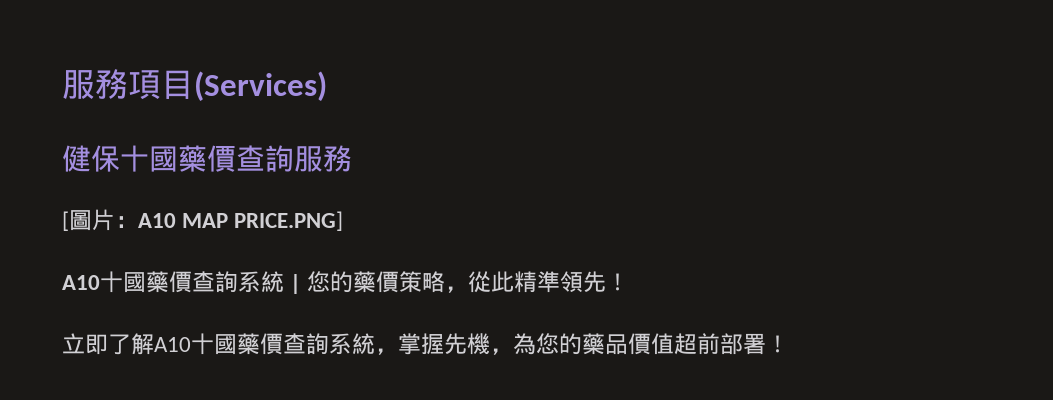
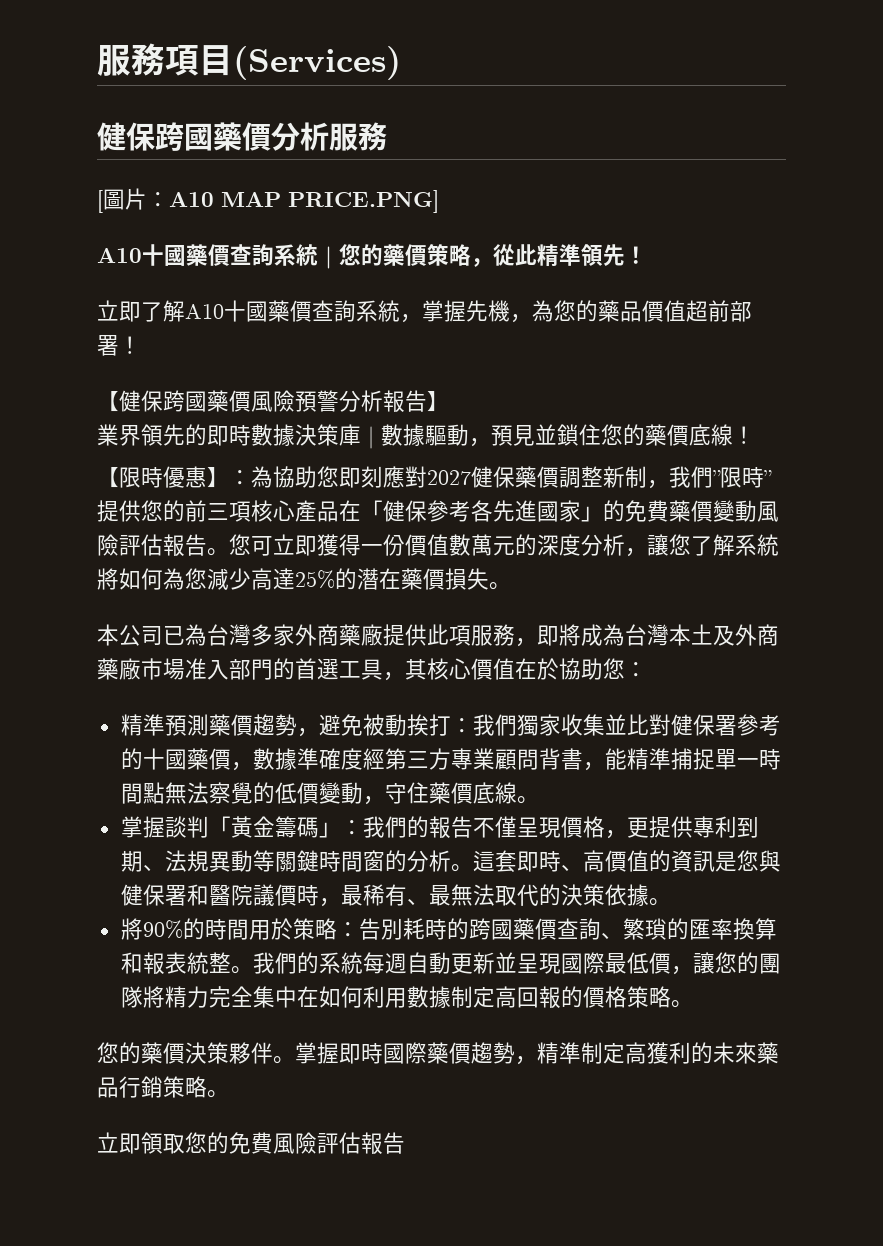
- 健保十國藥價查詢服務
+ 健保跨國藥價分析服務
+ 【健保跨國藥價風險預警分析報告】
+ 業界領先的即時數據決策庫 | 數據驅動，預見並鎖住您的藥價底線！
+ 【限時優惠】：為協助您即刻應對2027健保藥價調整新制，我們”限時”提供您的前三項核心產品在「健保參考各先進國家」的免費藥價變動風險評估報告。您可立即獲得一份價值數萬元的深度分析，讓您了解系統將如何為您減少高達25%的潛在藥價損失。
+ 本公司已為台灣多家外商藥廠提供此項服務，即將成為台灣本土及外商藥廠市場准入部門的首選工具，其核心價值在於協助您：
+ 精準預測藥價趨勢，避免被動挨打：我們獨家收集並比對健保署參考的十國藥價，數據準確度經第三方專業顧問背書，能精準捕捉單一時間點無法察覺的低價變動，守住藥價底線。
+ 掌握談判「黃金籌碼」：我們的報告不僅呈現價格，更提供專利到期、法規異動等關鍵時間窗的分析。這套即時、高價值的資訊是您與健保署和醫院議價時，最稀有、最無法取代的決策依據。
+ 將90%的時間用於策略：告別耗時的跨國藥價查詢、繁瑣的匯率換算和報表統整。我們的系統每週自動更新並呈現國際最低價，讓您的團隊將精力完全集中在如何利用數據制定高回報的價格策略。
+ 您的藥價決策夥伴。掌握即時國際藥價趨勢，精準制定高獲利的未來藥品行銷策略。
+ 立即領取您的免費風險評估報告

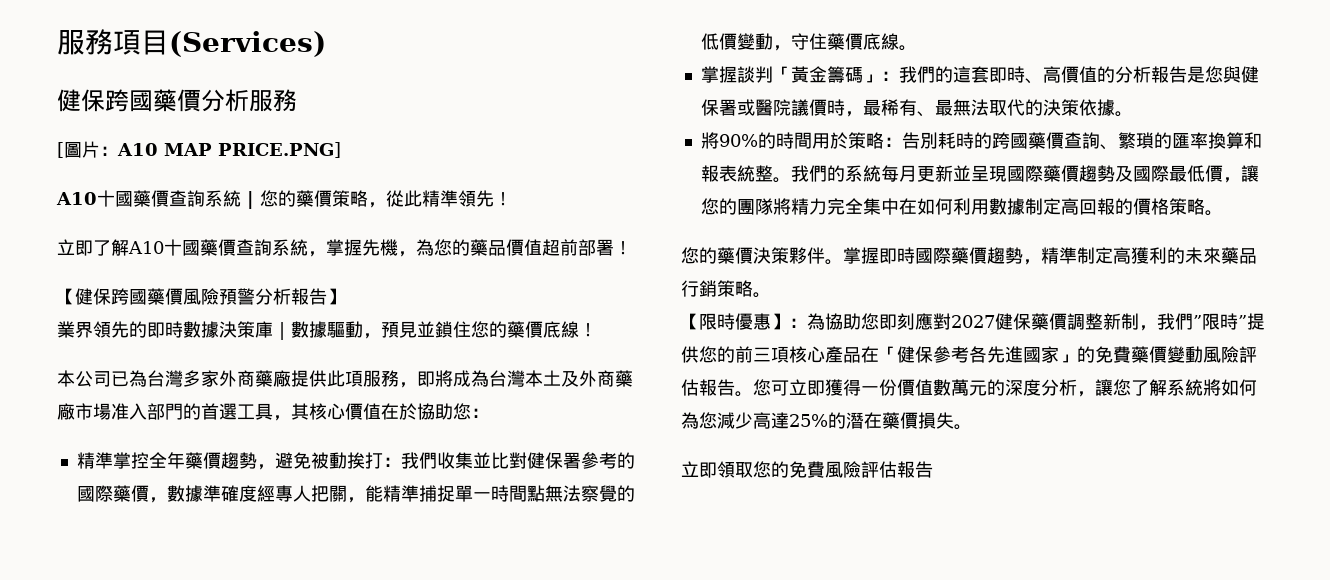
+ 本公司已為台灣多家外商藥廠提供此項服務，即將成為台灣本土及外商藥廠市場准入部門的首選工具，其核心價值在於協助您：
+ 精準掌控全年藥價趨勢，避免被動挨打：我們收集並比對健保署參考的國際藥價，數據準確度經專人把關，能精準捕捉單一時間點無法察覺的低價變動，守住藥價底線。
+ 掌握談判「黃金籌碼」：我們的這套即時、高價值的分析報告是您與健保署或醫院議價時，最稀有、最無法取代的決策依據。
+ 將90%的時間用於策略：告別耗時的跨國藥價查詢、繁瑣的匯率換算和報表統整。我們的系統每月更新並呈現國際藥價趨勢及國際最低價，讓您的團隊將精力完全集中在如何利用數據制定高回報的價格策略。
+ 您的藥價決策夥伴。掌握即時國際藥價趨勢，精準制定高獲利的未來藥品行銷策略。
- 本公司已為台灣多家外商藥廠提供此項服務，即將成為台灣本土及外商藥廠市場准入部門的首選工具，其核心價值在於協助您：
- 精準預測藥價趨勢，避免被動挨打：我們獨家收集並比對健保署參考的十國藥價，數據準確度經第三方專業顧問背書，能精準捕捉單一時間點無法察覺的低價變動，守住藥價底線。
- 掌握談判「黃金籌碼」：我們的報告不僅呈現價格，更提供專利到期、法規異動等關鍵時間窗的分析。這套即時、高價值的資訊是您與健保署和醫院議價時，最稀有、最無法取代的決策依據。
- 將90%的時間用於策略：告別耗時的跨國藥價查詢、繁瑣的匯率換算和報表統整。我們的系統每週自動更新並呈現國際最低價，讓您的團隊將精力完全集中在如何利用數據制定高回報的價格策略。
- 您的藥價決策夥伴。掌握即時國際藥價趨勢，精準制定高獲利的未來藥品行銷策略。

